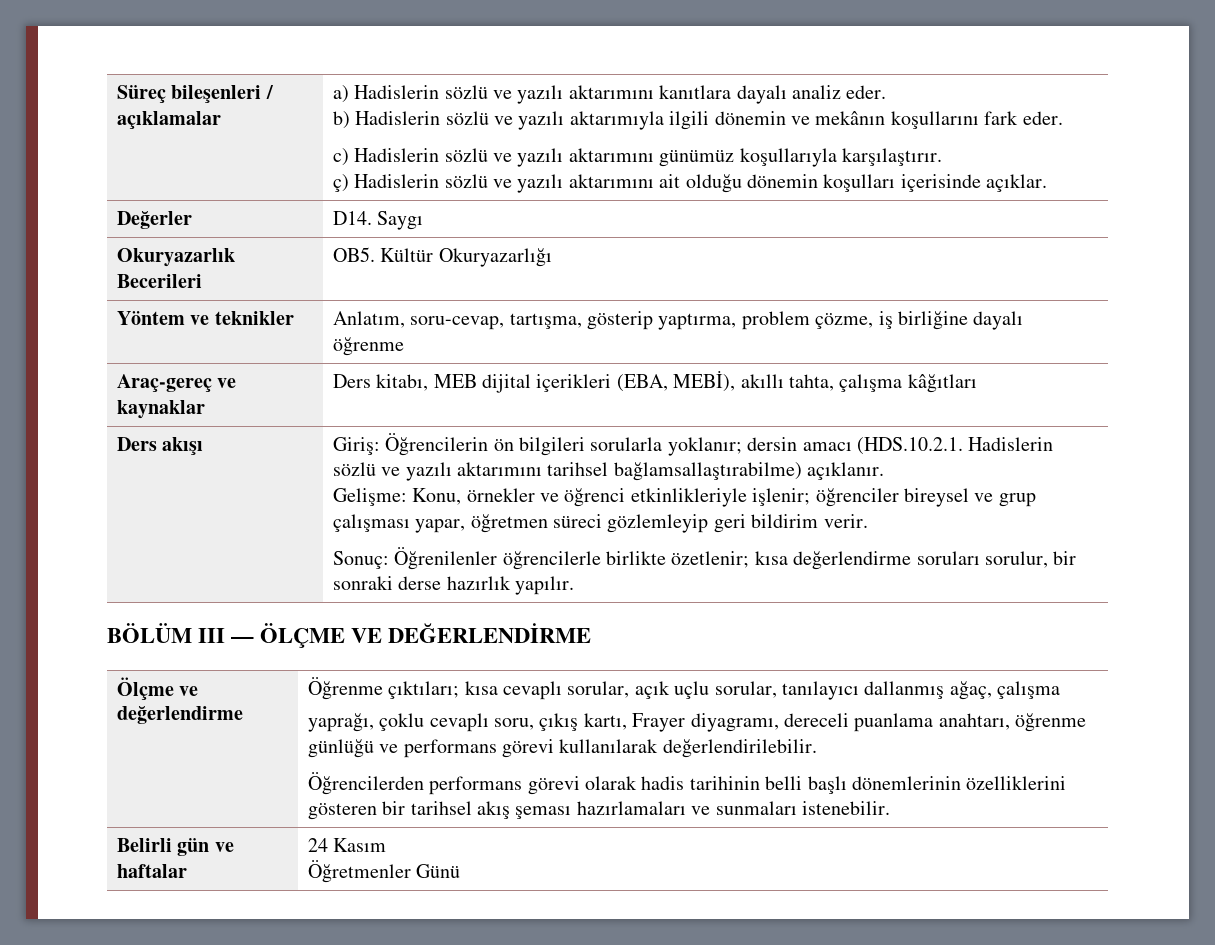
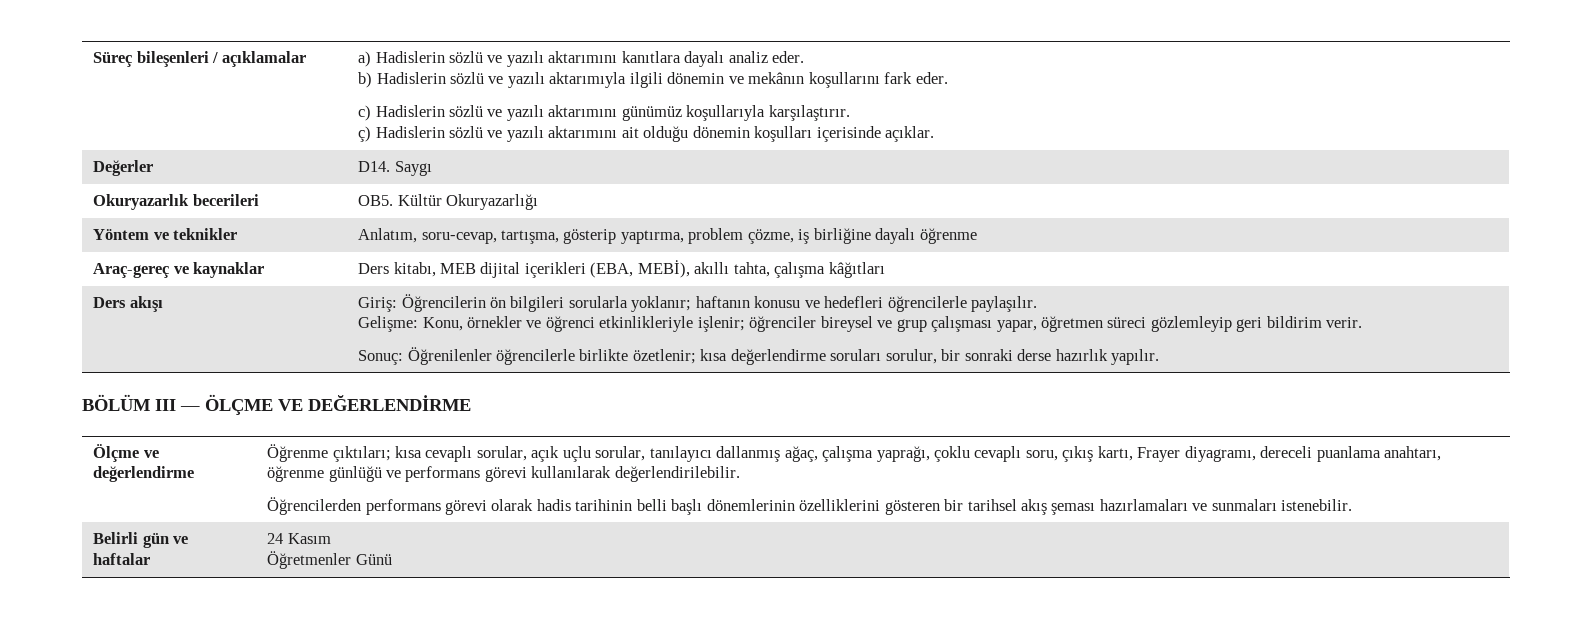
- Okuryazarlık Becerileri | OB5. Kültür Okuryazarlığı
+ Okuryazarlık becerileri | OB5. Kültür Okuryazarlığı
- Giriş: Öğrencilerin ön bilgileri sorularla yoklanır; dersin amacı (HDS.10.2.1. Hadislerin sözlü ve yazılı aktarımını tarihsel bağlamsallaştırabilme) açıklanır.
+ Giriş: Öğrencilerin ön bilgileri sorularla yoklanır; haftanın konusu ve hedefleri öğrencilerle paylaşılır.
- Öğrenme çıktıları; kısa cevaplı sorular, açık uçlu sorular, tanılayıcı dallanmış ağaç, çalışma
- yaprağı, çoklu cevaplı soru, çıkış kartı, Frayer diyagramı, dereceli puanlama anahtarı, öğrenme günlüğü ve performans görevi kullanılarak değerlendirilebilir.
+ Öğrenme çıktıları; kısa cevaplı sorular, açık uçlu sorular, tanılayıcı dallanmış ağaç, çalışma yaprağı, çoklu cevaplı soru, çıkış kartı, Frayer diyagramı, dereceli puanlama anahtarı, öğrenme günlüğü ve performans görevi kullanılarak değerlendirilebilir.

